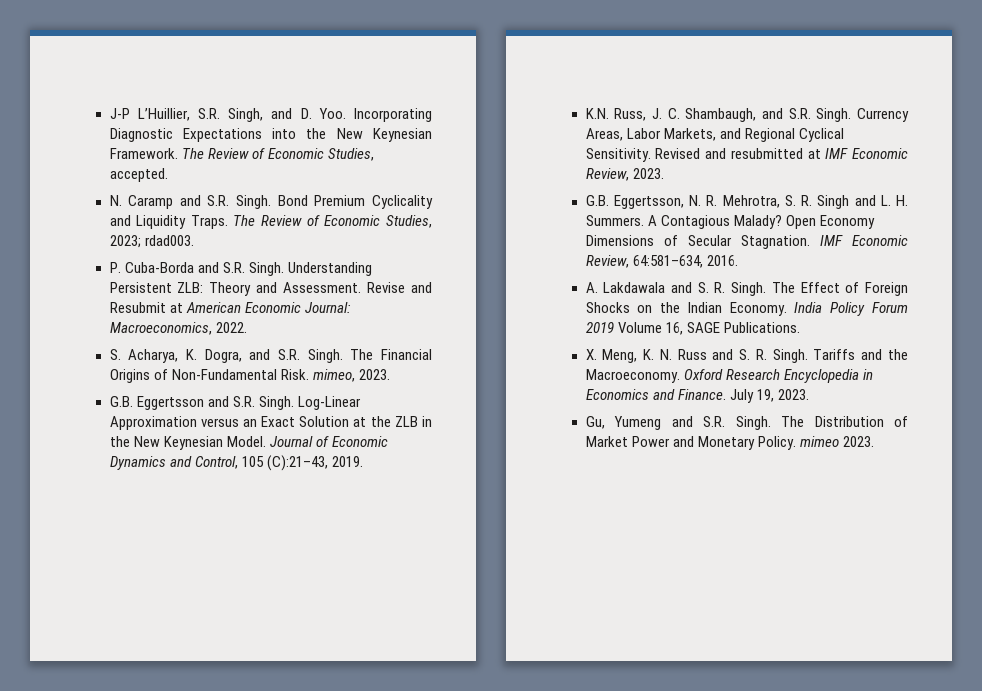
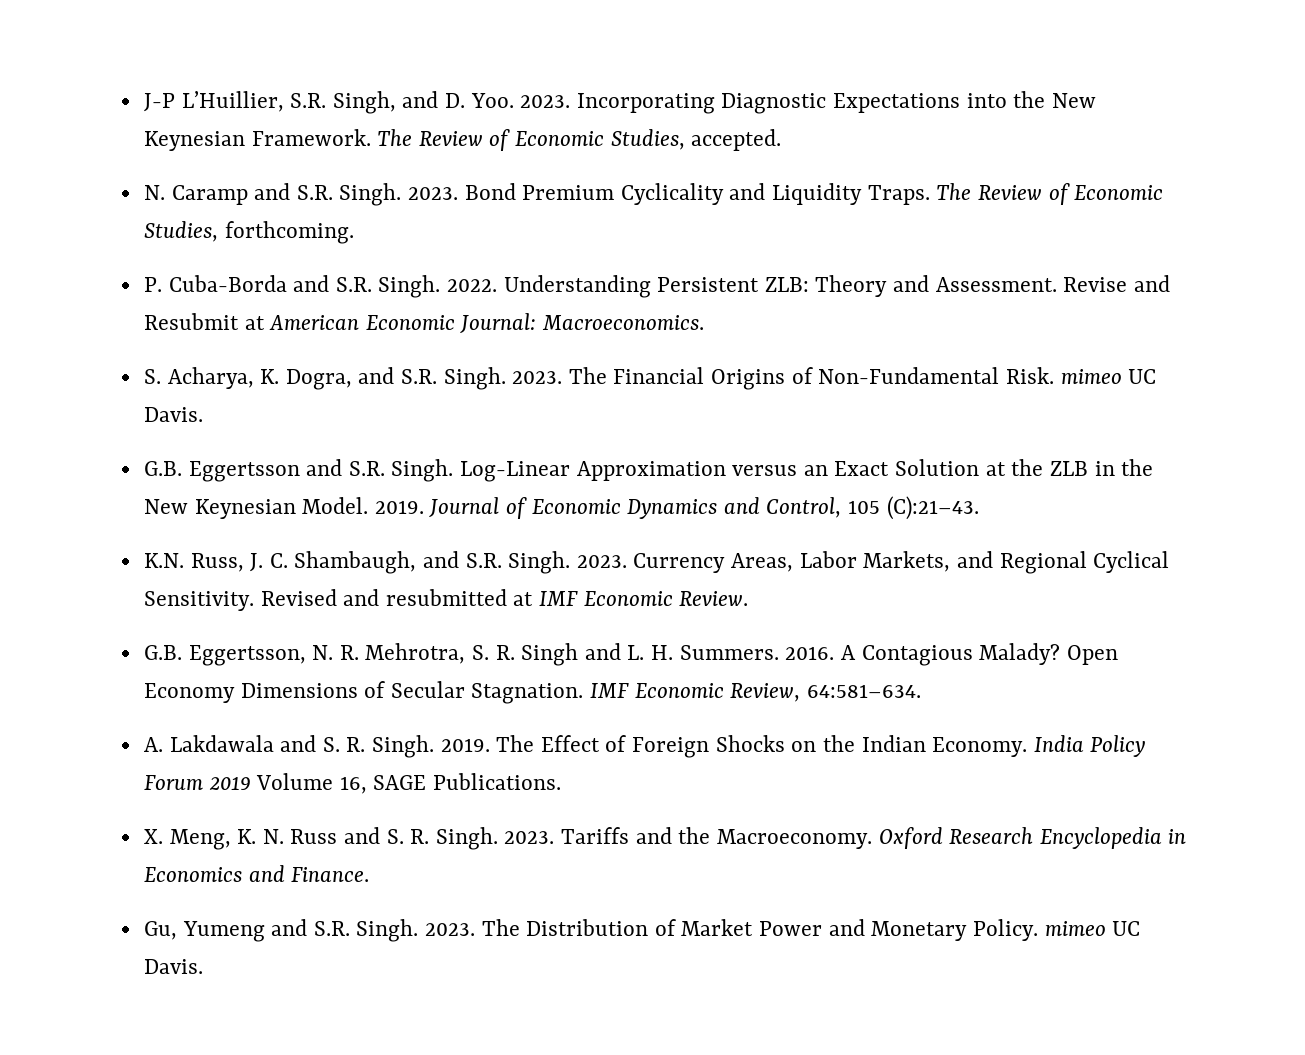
- J-P L’Huillier, S.R. Singh, and D. Yoo. Incorporating Diagnostic Expectations into the New Keynesian Framework.
+ J-P L’Huillier, S.R. Singh, and D. Yoo. 2023. Incorporating Diagnostic Expectations into the New Keynesian Framework.
- N. Caramp and S.R. Singh.
+ N. Caramp and S.R. Singh. 2023.
- The Review of Economic Studies, 2023; rdad003.
+ The Review of Economic Studies, forthcoming.
+ 2022.
- Revise and Resubmit at American Economic Journal: Macroeconomics, 2022.
+ Revise and Resubmit at American Economic Journal: Macroeconomics.
- S. Acharya, K. Dogra, and S.R. Singh.
+ S. Acharya, K. Dogra, and S.R. Singh. 2023.
- The Financial Origins of Non-Fundamental Risk. mimeo, 2023.
+ The Financial Origins of Non-Fundamental Risk. mimeo UC Davis.
- Log-Linear Approximation versus an Exact Solution at the ZLB in the New Keynesian Model.
+ Log-Linear Approximation versus an Exact Solution at the ZLB in the New Keynesian Model. 2019.
- Journal of Economic Dynamics and Control, 105 (C):21–43, 2019.
+ Journal of Economic Dynamics and Control, 105 (C):21–43.
- K.N. Russ, J. C. Shambaugh, and S.R. Singh.
+ K.N. Russ, J. C. Shambaugh, and S.R. Singh. 2023.
- Revised and resubmitted at IMF Economic Review, 2023.
+ Revised and resubmitted at IMF Economic Review.
+ 2016.
- IMF Economic Review, 64:581–634, 2016.
+ IMF Economic Review, 64:581–634.
- A. Lakdawala and S. R. Singh.
+ A. Lakdawala and S. R. Singh. 2019.
- X. Meng, K. N. Russ and S. R. Singh.
+ X. Meng, K. N. Russ and S. R. Singh. 2023.
- July 19, 2023.
- Gu, Yumeng and S.R. Singh.
+ Gu, Yumeng and S.R. Singh. 2023.
- The Distribution of Market Power and Monetary Policy. mimeo 2023.
+ The Distribution of Market Power and Monetary Policy. mimeo UC Davis.

